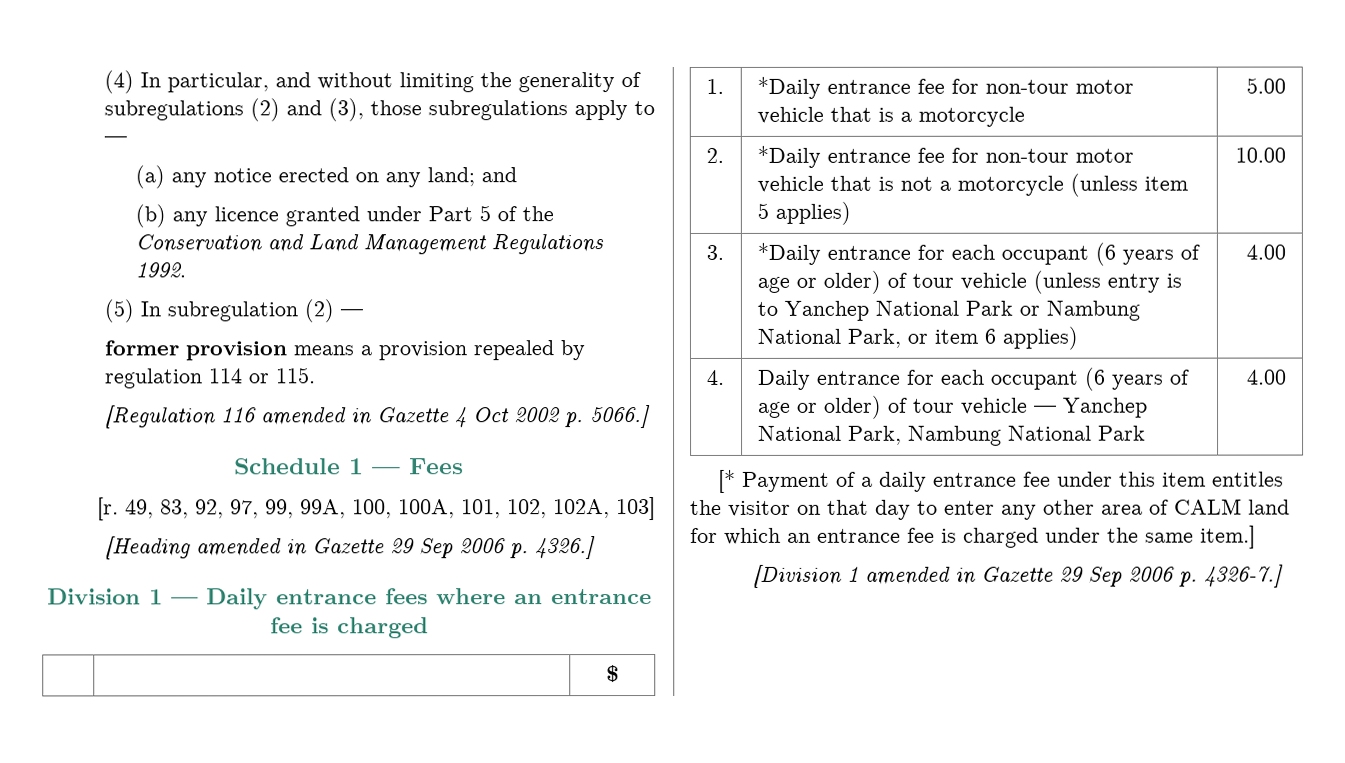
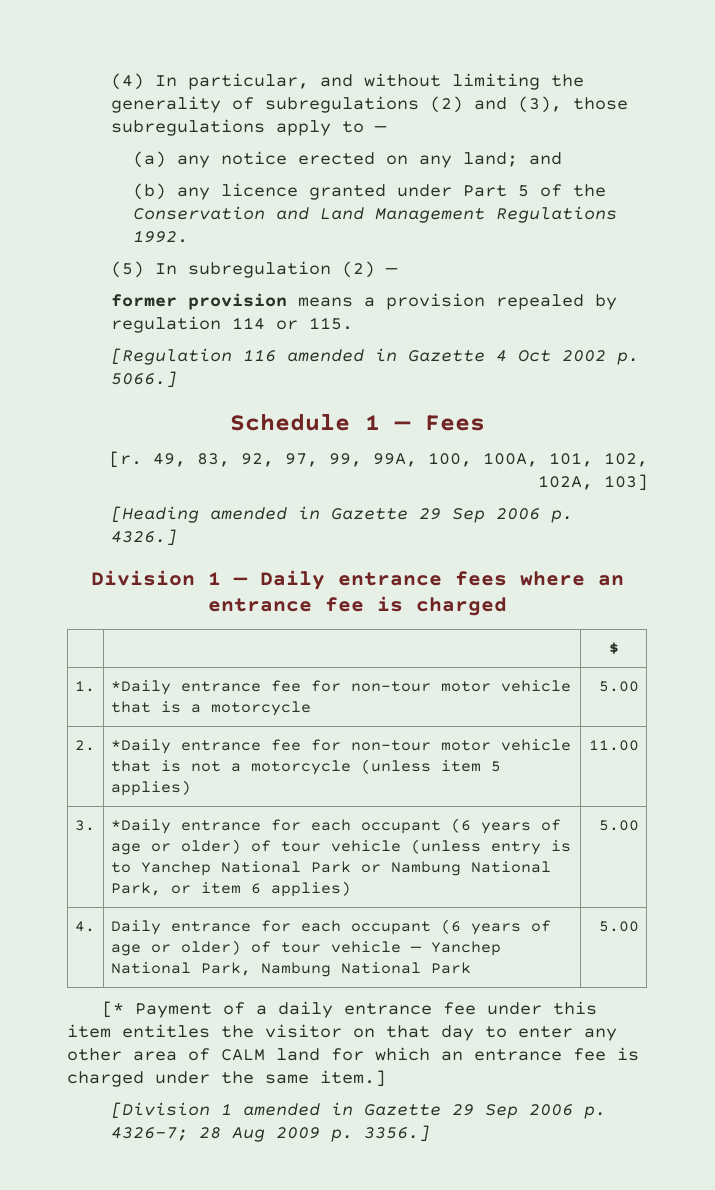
- 2. | *Daily entrance fee for non-tour motor vehicle that is not a motorcycle (unless item 5 applies) | 10.00
+ 2. | *Daily entrance fee for non-tour motor vehicle that is not a motorcycle (unless item 5 applies) | 11.00
- 3. | *Daily entrance for each occupant (6 years of age or older) of tour vehicle (unless entry is to Yanchep National Park or Nambung National Park, or item 6 applies) | 4.00
+ 3. | *Daily entrance for each occupant (6 years of age or older) of tour vehicle (unless entry is to Yanchep National Park or Nambung National Park, or item 6 applies) | 5.00
- 4. | Daily entrance for each occupant (6 years of age or older) of tour vehicle — Yanchep National Park, Nambung National Park | 4.00
+ 4. | Daily entrance for each occupant (6 years of age or older) of tour vehicle — Yanchep National Park, Nambung National Park | 5.00
- [Division 1 amended in Gazette 29 Sep 2006 p. 4326-7.]
+ [Division 1 amended in Gazette 29 Sep 2006 p. 4326-7; 28 Aug 2009 p. 3356.]

